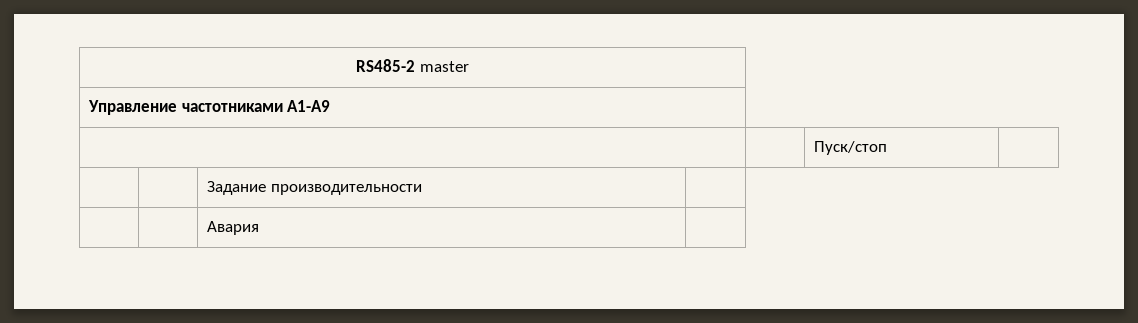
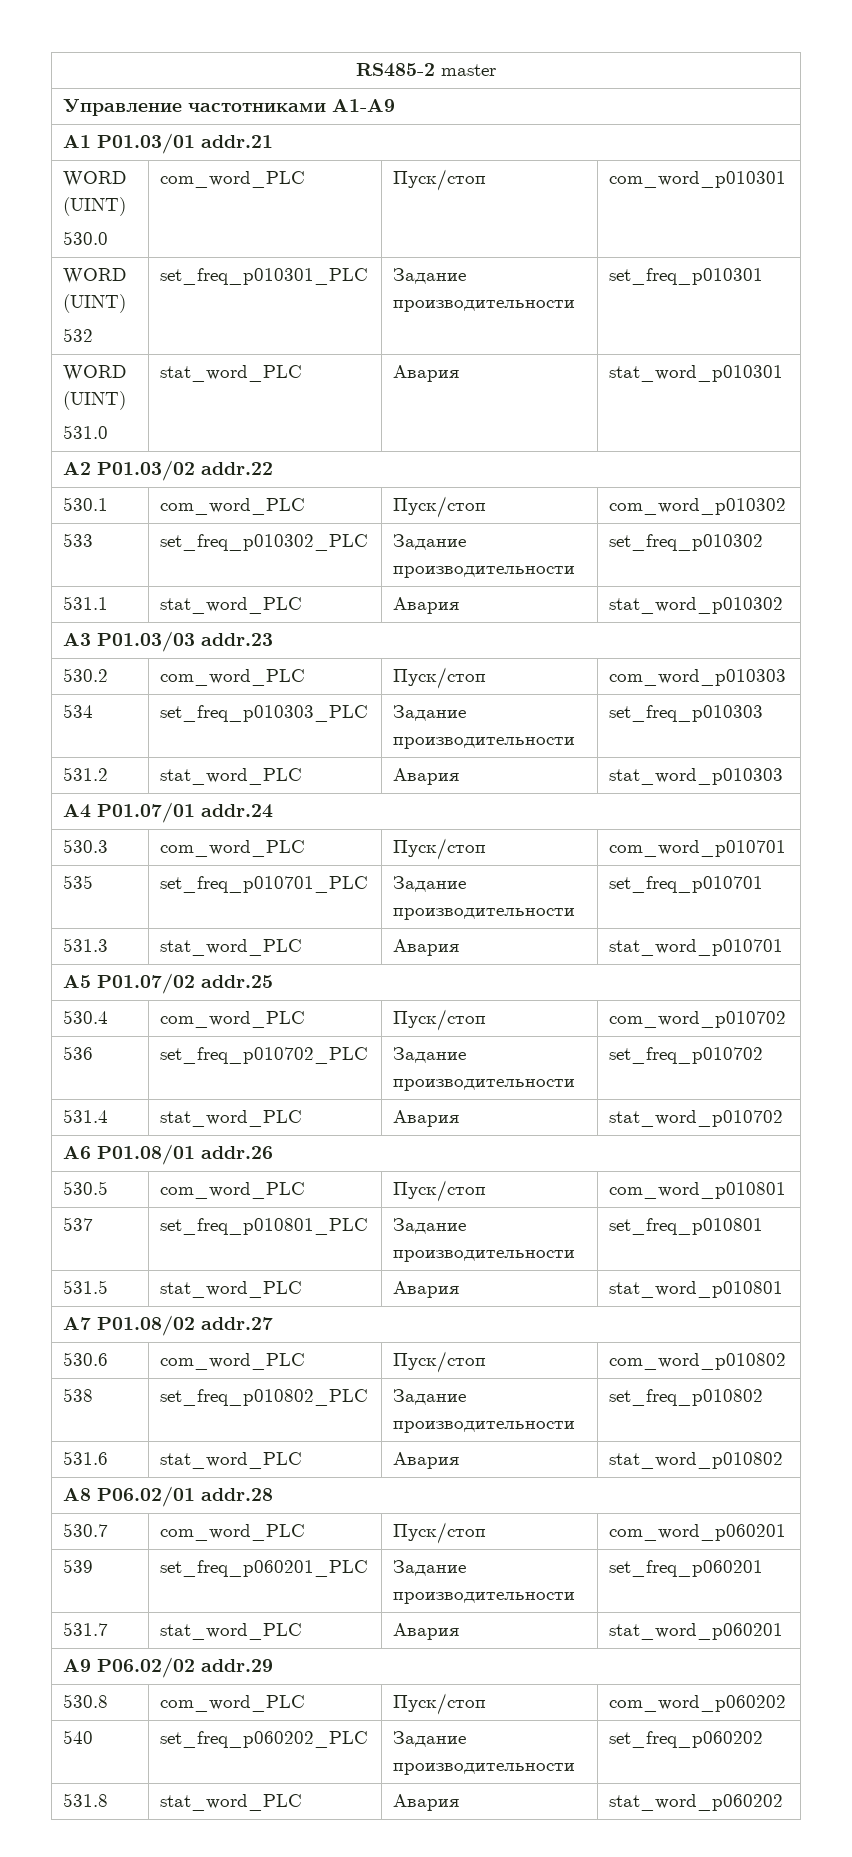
- | | Пуск/стоп |
- | | Задание производительности |
- | | Авария |
+ A1 P01.03/01 addr.21
+ WORD (UINT)
+ 530.0 | com_word_PLC | Пуск/стоп | com_word_p010301
+ WORD (UINT)
+ 532 | set_freq_p010301_PLC | Задание производительности | set_freq_p010301
+ WORD (UINT)
+ 531.0 | stat_word_PLC | Авария | stat_word_p010301
+ A2 P01.03/02 addr.22
+ 530.1 | com_word_PLC | Пуск/стоп | com_word_p010302
+ 533 | set_freq_p010302_PLC | Задание производительности | set_freq_p010302
+ 531.1 | stat_word_PLC | Авария | stat_word_p010302
+ A3 P01.03/03 addr.23
+ 530.2 | com_word_PLC | Пуск/стоп | com_word_p010303
+ 534 | set_freq_p010303_PLC | Задание производительности | set_freq_p010303
+ 531.2 | stat_word_PLC | Авария | stat_word_p010303
+ A4 P01.07/01 addr.24
+ 530.3 | com_word_PLC | Пуск/стоп | com_word_p010701
+ 535 | set_freq_p010701_PLC | Задание производительности | set_freq_p010701
+ 531.3 | stat_word_PLC | Авария | stat_word_p010701
+ A5 P01.07/02 addr.25
+ 530.4 | com_word_PLC | Пуск/стоп | com_word_p010702
+ 536 | set_freq_p010702_PLC | Задание производительности | set_freq_p010702
+ 531.4 | stat_word_PLC | Авария | stat_word_p010702
+ A6 P01.08/01 addr.26
+ 530.5 | com_word_PLC | Пуск/стоп | com_word_p010801
+ 537 | set_freq_p010801_PLC | Задание производительности | set_freq_p010801
+ 531.5 | stat_word_PLC | Авария | stat_word_p010801
+ A7 P01.08/02 addr.27
+ 530.6 | com_word_PLC | Пуск/стоп | com_word_p010802
+ 538 | set_freq_p010802_PLC | Задание производительности | set_freq_p010802
+ 531.6 | stat_word_PLC | Авария | stat_word_p010802
+ A8 P06.02/01 addr.28
+ 530.7 | com_word_PLC | Пуск/стоп | com_word_p060201
+ 539 | set_freq_p060201_PLC | Задание производительности | set_freq_p060201
+ 531.7 | stat_word_PLC | Авария | stat_word_p060201
+ A9 P06.02/02 addr.29
+ 530.8 | com_word_PLC | Пуск/стоп | com_word_p060202
+ 540 | set_freq_p060202_PLC | Задание производительности | set_freq_p060202
+ 531.8 | stat_word_PLC | Авария | stat_word_p060202

